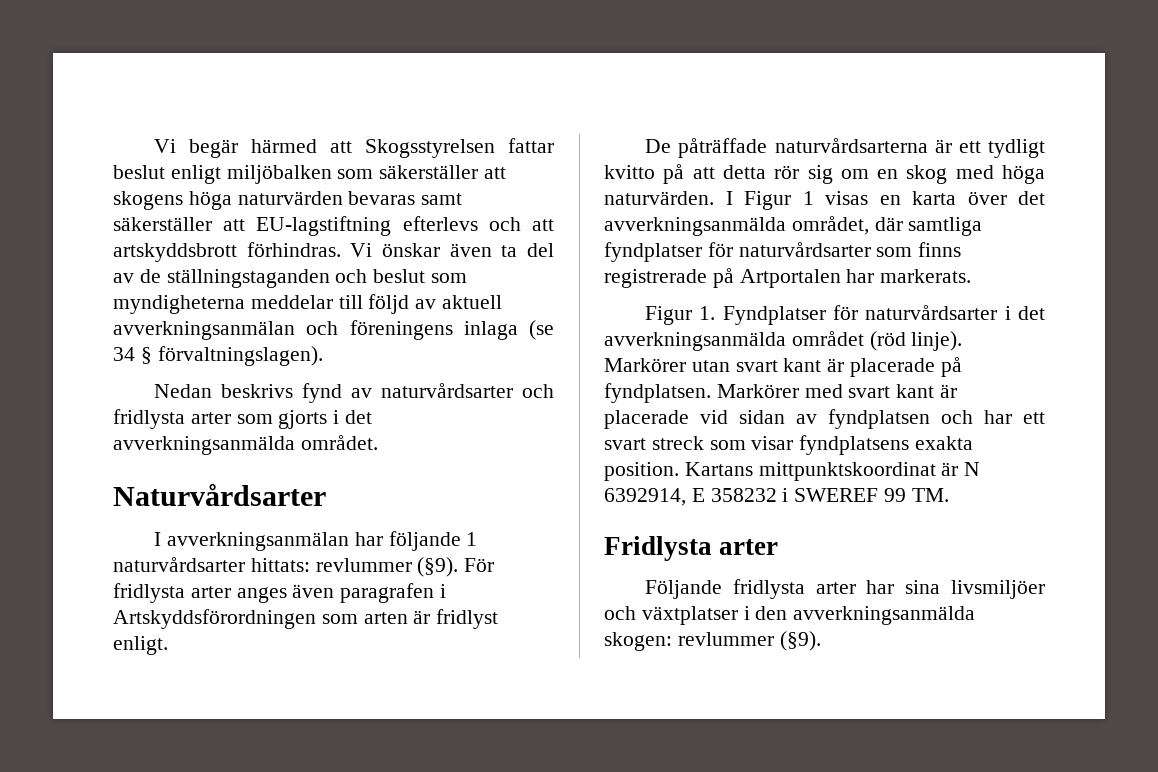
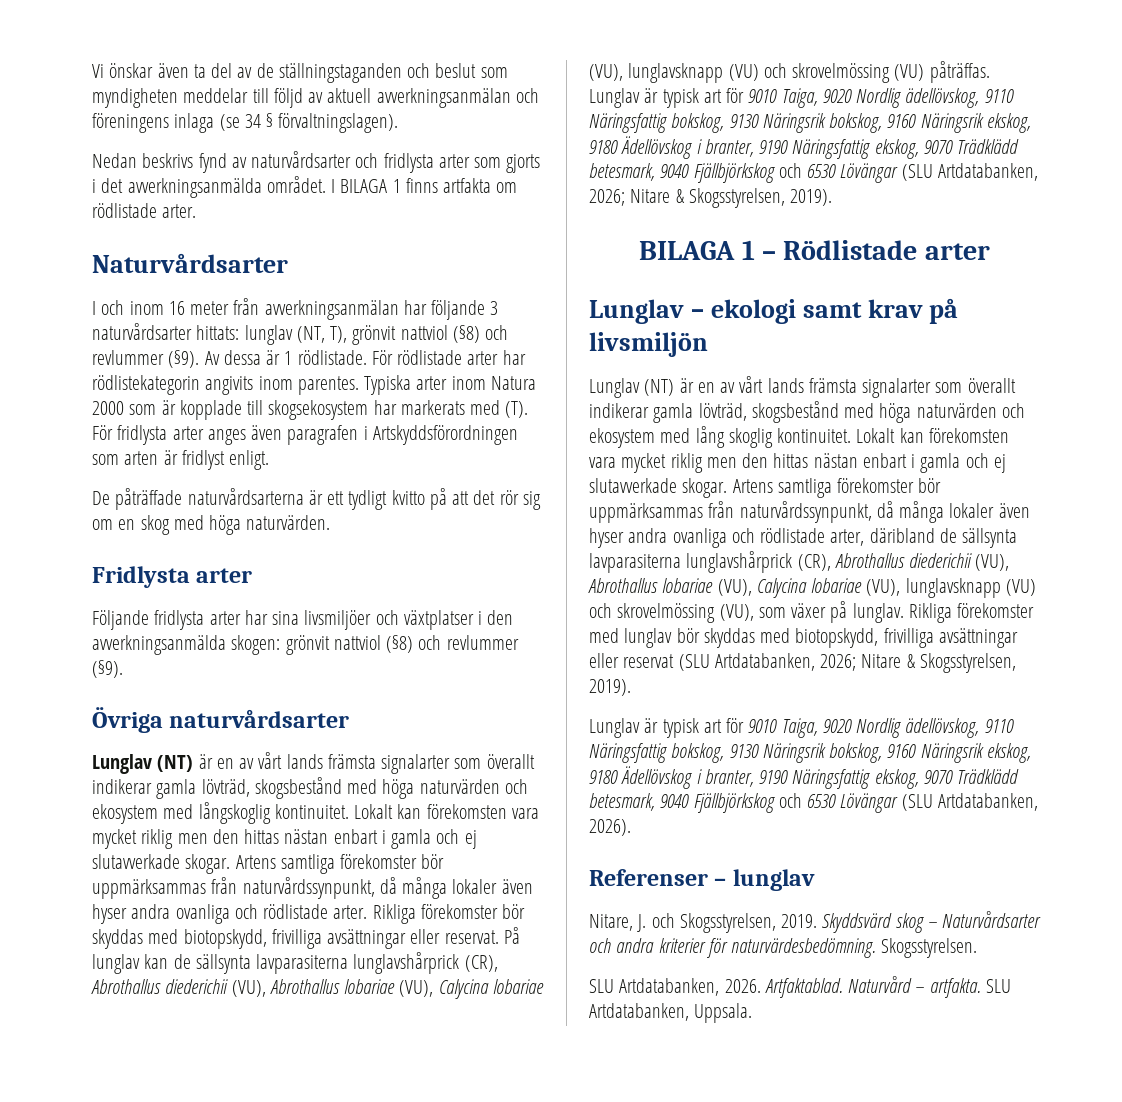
- Vi begär härmed att Skogsstyrelsen fattar beslut enligt miljöbalken som säkerställer att skogens höga naturvärden bevaras samt säkerställer att EU-lagstiftning efterlevs och att artskyddsbrott förhindras. Vi önskar även ta del av de ställningstaganden och beslut som myndigheterna meddelar till följd av aktuell avverkningsanmälan och föreningens inlaga (se 34 § förvaltningslagen).
+ Vi önskar även ta del av de ställningstaganden och beslut som myndigheten meddelar till följd av aktuell avverkningsanmälan och föreningens inlaga (se 34 § förvaltningslagen).
- Nedan beskrivs fynd av naturvårdsarter och fridlysta arter som gjorts i det avverkningsanmälda området.
+ Nedan beskrivs fynd av naturvårdsarter och fridlysta arter som gjorts i det avverkningsanmälda området. I BILAGA 1 finns artfakta om rödlistade arter.
  Naturvårdsarter
- I avverkningsanmälan har följande 1 naturvårdsarter hittats: revlummer (§9). För fridlysta arter anges även paragrafen i Artskyddsförordningen som arten är fridlyst enligt.
+ I och inom 16 meter från avverkningsanmälan har följande 3 naturvårdsarter hittats: lunglav (NT, T), grönvit nattviol (§8) och revlummer (§9). Av dessa är 1 rödlistade. För rödlistade arter har rödlistekategorin angivits inom parentes. Typiska arter inom Natura 2000 som är kopplade till skogsekosystem har markerats med (T). För fridlysta arter anges även paragrafen i Artskyddsförordningen som arten är fridlyst enligt.
- De påträffade naturvårdsarterna är ett tydligt kvitto på att detta rör sig om en skog med höga naturvärden. I Figur 1 visas en karta över det avverkningsanmälda området, där samtliga fyndplatser för naturvårdsarter som finns registrerade på Artportalen har markerats.
- Figur 1. Fyndplatser för naturvårdsarter i det avverkningsanmälda området (röd linje). Markörer utan svart kant är placerade på fyndplatsen. Markörer med svart kant är placerade vid sidan av fyndplatsen och har ett svart streck som visar fyndplatsens exakta position. Kartans mittpunktskoordinat är N 6392914, E 358232 i SWEREF 99 TM.
+ De påträffade naturvårdsarterna är ett tydligt kvitto på att det rör sig om en skog med höga naturvärden.
- Följande fridlysta arter har sina livsmiljöer och växtplatser i den avverkningsanmälda skogen: revlummer (§9).
+ Följande fridlysta arter har sina livsmiljöer och växtplatser i den avverkningsanmälda skogen: grönvit nattviol (§8) och revlummer (§9).
+ Övriga naturvårdsarter
+ Lunglav (NT) är en av vårt lands främsta signalarter som överallt indikerar gamla lövträd, skogsbestånd med höga naturvärden och ekosystem med långskoglig kontinuitet. Lokalt kan förekomsten vara mycket riklig men den hittas nästan enbart i gamla och ej slutavverkade skogar. Artens samtliga förekomster bör uppmärksammas från naturvårdssynpunkt, då många lokaler även hyser andra ovanliga och rödlistade arter. Rikliga förekomster bör skyddas med biotopskydd, frivilliga avsättningar eller reservat. På lunglav kan de sällsynta lavparasiterna lunglavshårprick (CR), Abrothallus diederichii (VU), Abrothallus lobariae (VU), Calycina lobariae (VU), lunglavsknapp (VU) och skrovelmössing (VU) påträffas. Lunglav är typisk art för 9010 Taiga, 9020 Nordlig ädellövskog, 9110 Näringsfattig bokskog, 9130 Näringsrik bokskog, 9160 Näringsrik ekskog, 9180 Ädellövskog i branter, 9190 Näringsfattig ekskog, 9070 Trädklädd betesmark, 9040 Fjällbjörkskog och 6530 Lövängar (SLU Artdatabanken, 2026; Nitare & Skogsstyrelsen, 2019).
+ BILAGA 1 – Rödlistade arter
+ Lunglav – ekologi samt krav på livsmiljön
+ Lunglav (NT) är en av vårt lands främsta signalarter som överallt indikerar gamla lövträd, skogsbestånd med höga naturvärden och ekosystem med lång skoglig kontinuitet. Lokalt kan förekomsten vara mycket riklig men den hittas nästan enbart i gamla och ej slutavverkade skogar. Artens samtliga förekomster bör uppmärksammas från naturvårdssynpunkt, då många lokaler även hyser andra ovanliga och rödlistade arter, däribland de sällsynta lavparasiterna lunglavshårprick (CR), Abrothallus diederichii (VU), Abrothallus lobariae (VU), Calycina lobariae (VU), lunglavsknapp (VU) och skrovelmössing (VU), som växer på lunglav. Rikliga förekomster med lunglav bör skyddas med biotopskydd, frivilliga avsättningar eller reservat (SLU Artdatabanken, 2026; Nitare & Skogsstyrelsen, 2019).
+ Lunglav är typisk art för 9010 Taiga, 9020 Nordlig ädellövskog, 9110 Näringsfattig bokskog, 9130 Näringsrik bokskog, 9160 Näringsrik ekskog, 9180 Ädellövskog i branter, 9190 Näringsfattig ekskog, 9070 Trädklädd betesmark, 9040 Fjällbjörkskog och 6530 Lövängar (SLU Artdatabanken, 2026).
+ Referenser – lunglav
+ Nitare, J. och Skogsstyrelsen, 2019. Skyddsvärd skog – Naturvårdsarter och andra kriterier för naturvärdesbedömning. Skogsstyrelsen.
+ SLU Artdatabanken, 2026. Artfaktablad. Naturvård – artfakta. SLU Artdatabanken, Uppsala.

